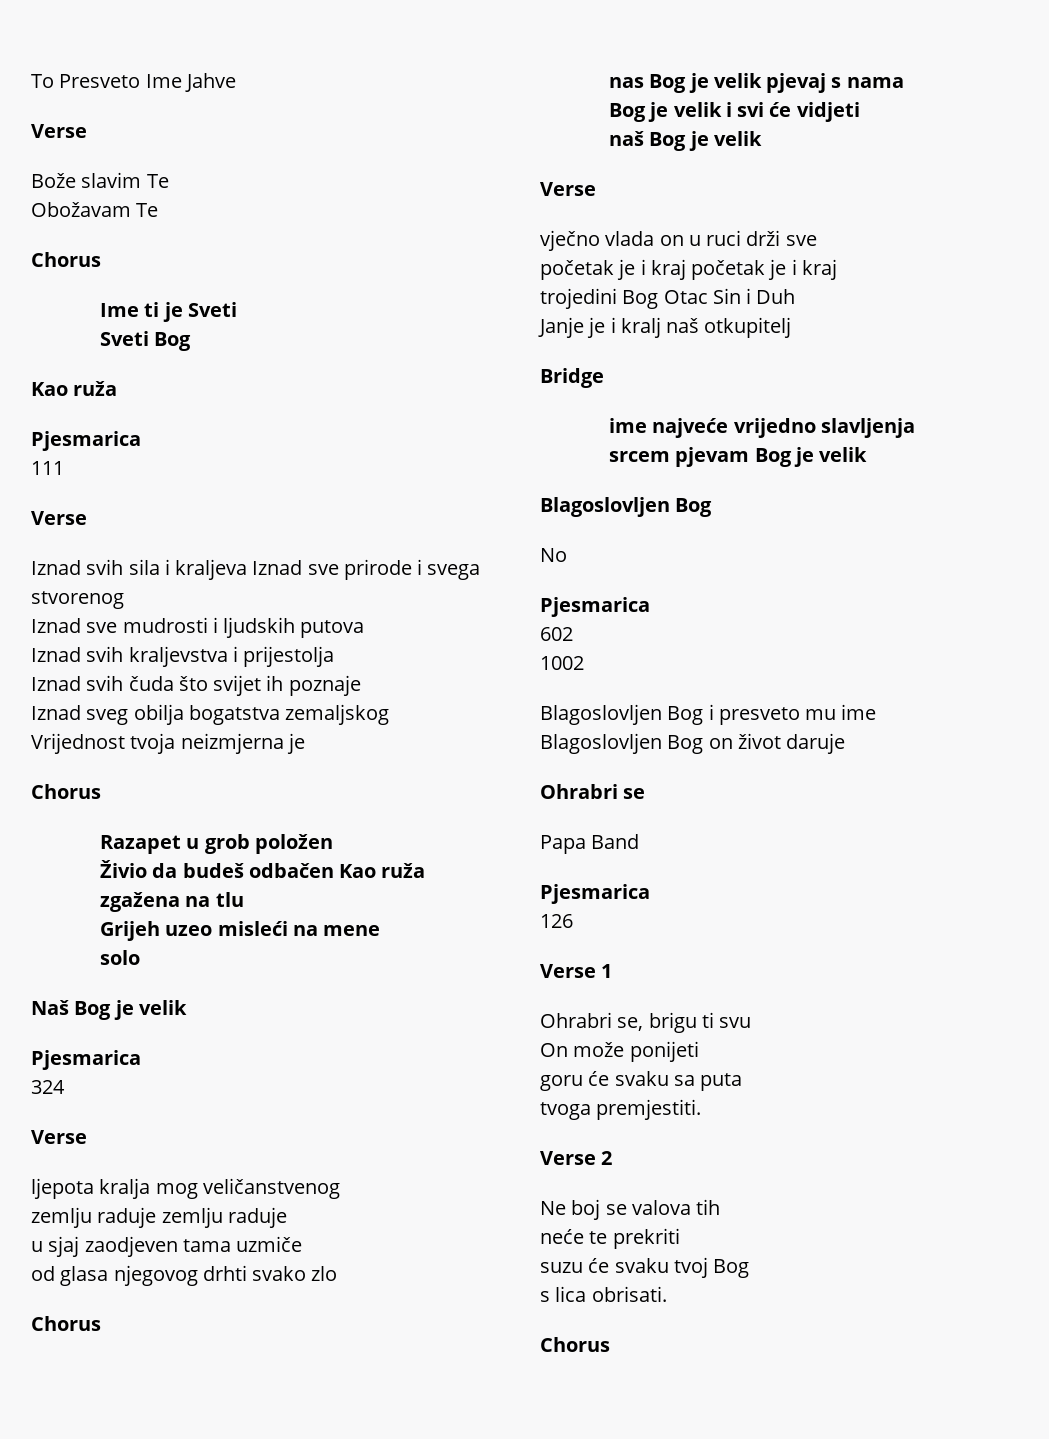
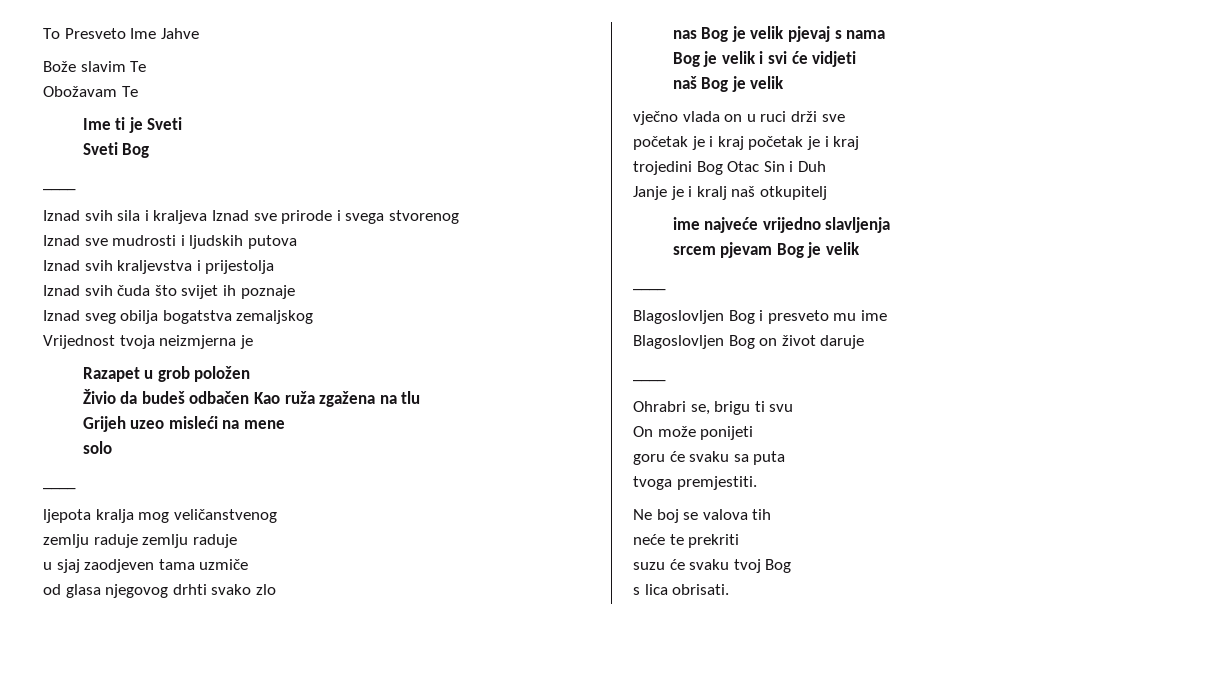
  To Presveto Ime Jahve
- Verse
  Obožavam Te
- Chorus
  Sveti Bog
- Kao ruža
- Pjesmarica
- 111
- Verse
+ ____
  Vrijednost tvoja neizmjerna je
- Chorus
  solo
- Naš Bog je velik
- Pjesmarica
- 324
- Verse
+ ____
  od glasa njegovog drhti svako zlo
- Chorus
  naš Bog je velik
- Verse
- Bridge
  srcem pjevam Bog je velik
- Blagoslovljen Bog
- No
- Pjesmarica
- 602
- 1002
+ ____
  Blagoslovljen Bog on život daruje
- Ohrabri se
- Papa Band
- Pjesmarica
- 126
- Verse 1
+ ____
- Verse 2
  s lica obrisati.
- Chorus

